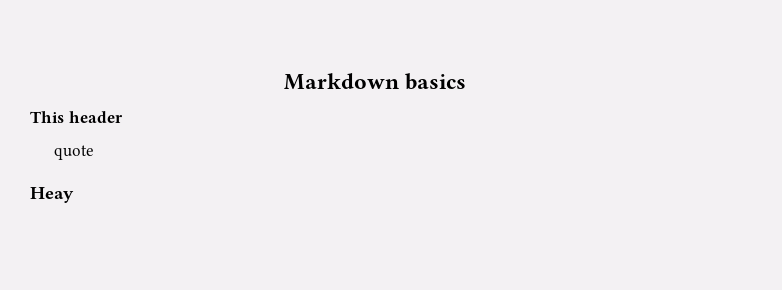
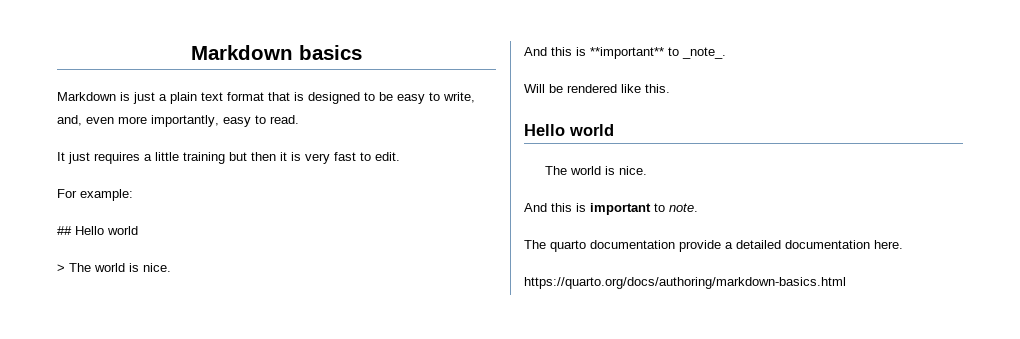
- This header
- quote
- Heay
+ Markdown is just a plain text format that is designed to be easy to write, and, even more importantly, easy to read.
+ It just requires a little training but then it is very fast to edit.
+ For example:
+ ## Hello world
+ > The world is nice.
+ And this is **important** to _note_.
+ Will be rendered like this.
+ Hello world
+ The world is nice.
+ And this is important to note.
+ The quarto documentation provide a detailed documentation here.
+ https://quarto.org/docs/authoring/markdown-basics.html

